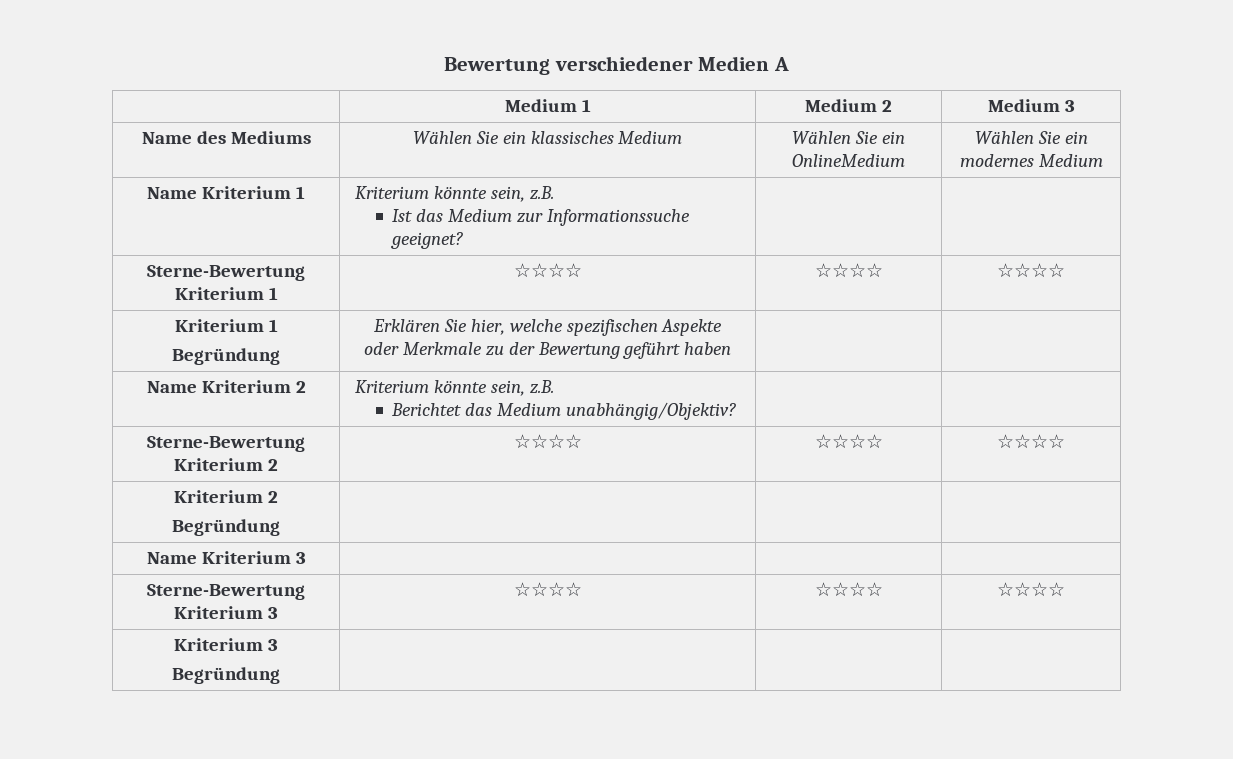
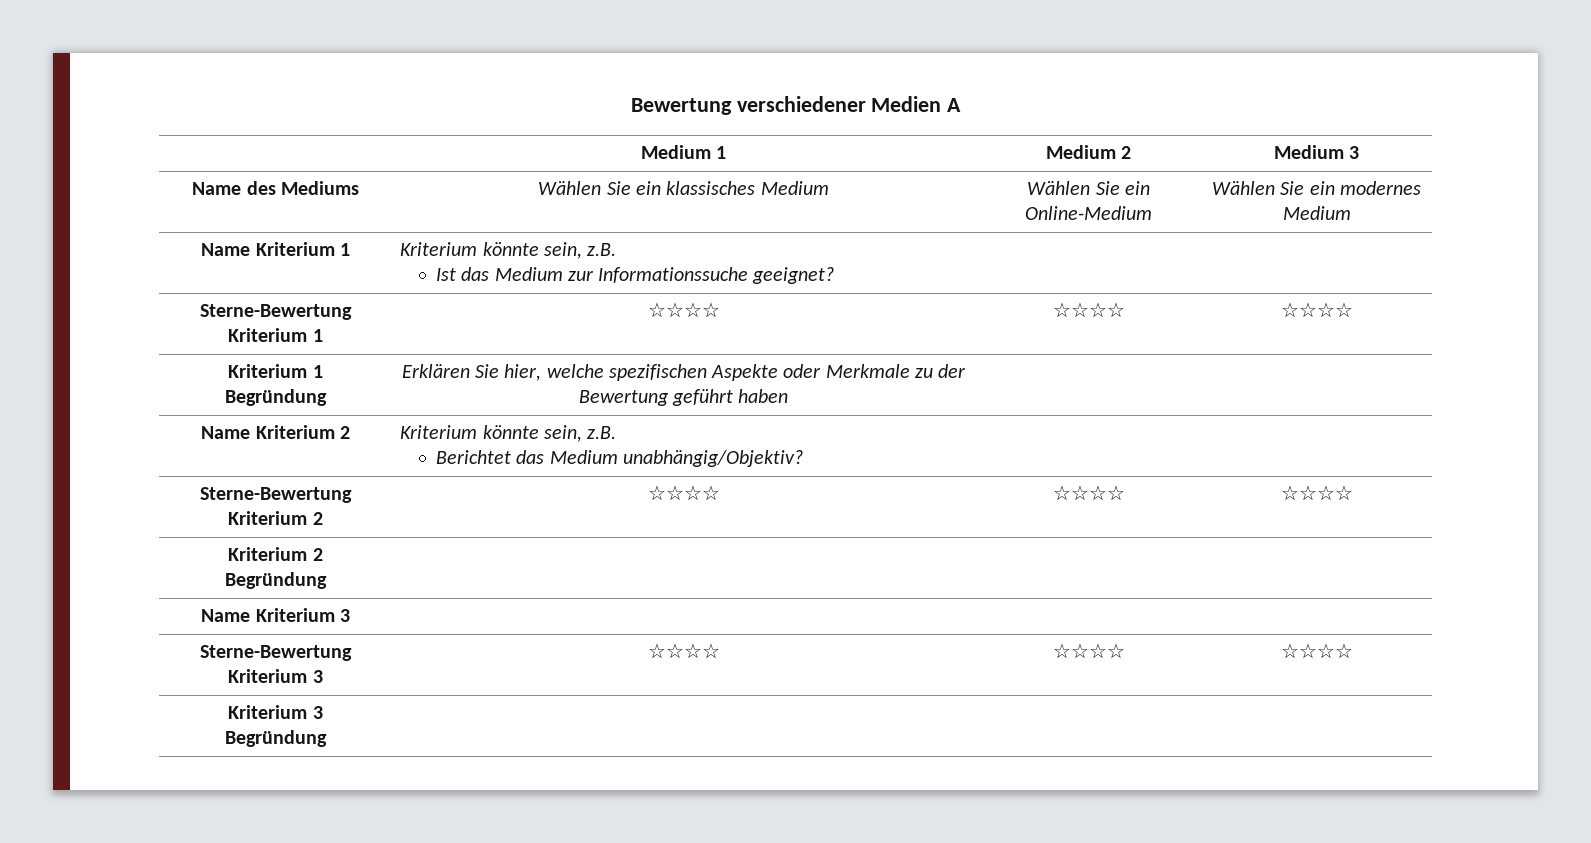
- Name des Mediums | Wählen Sie ein klassisches Medium | Wählen Sie ein OnlineMedium | Wählen Sie ein modernes Medium
+ Name des Mediums | Wählen Sie ein klassisches Medium | Wählen Sie ein Online-Medium | Wählen Sie ein modernes Medium

